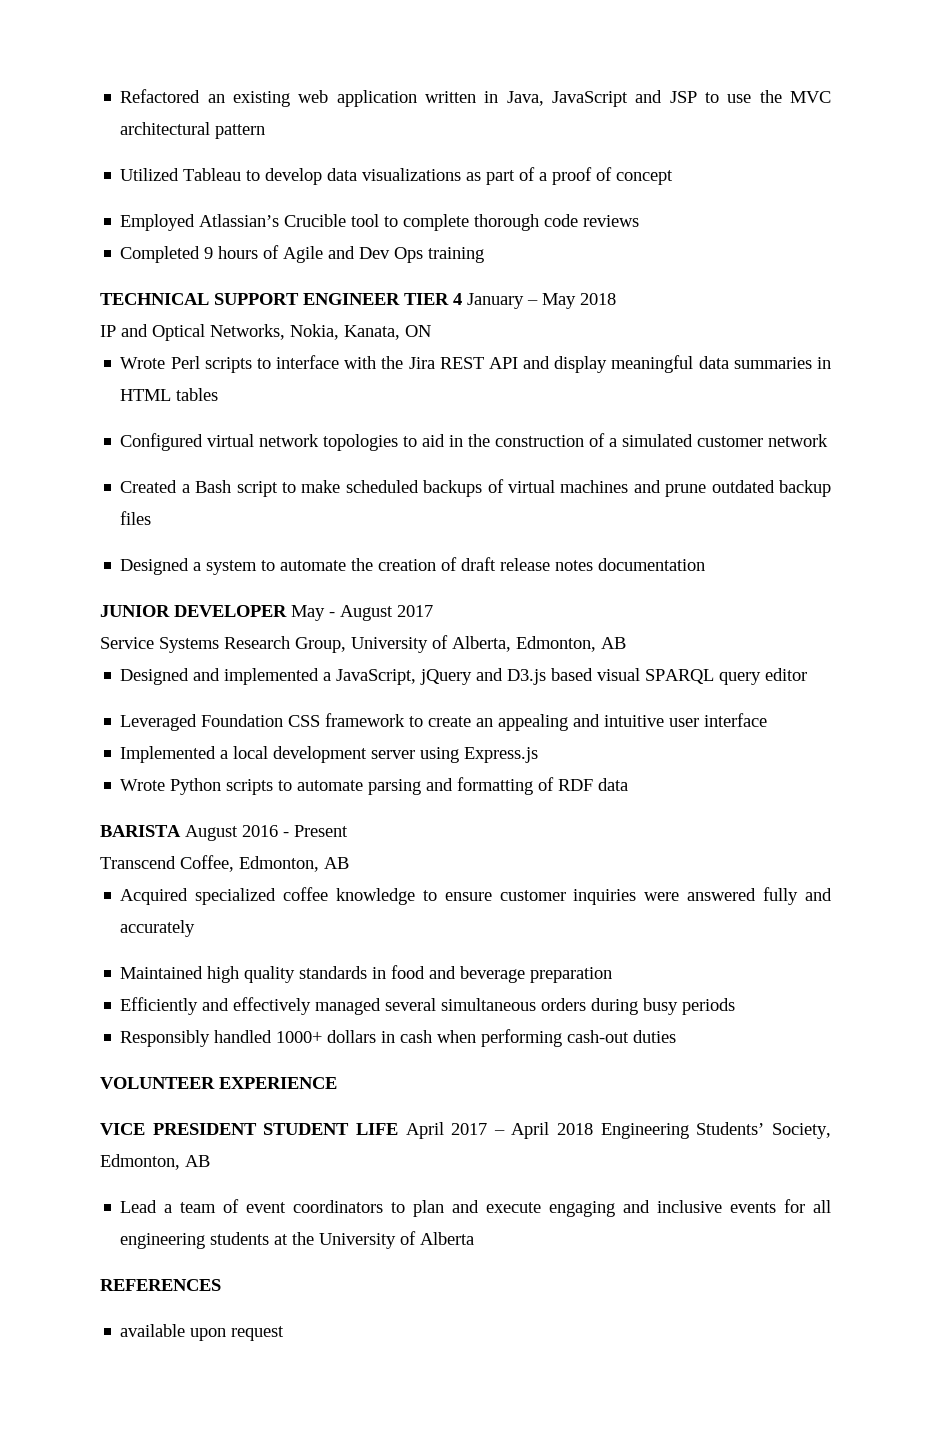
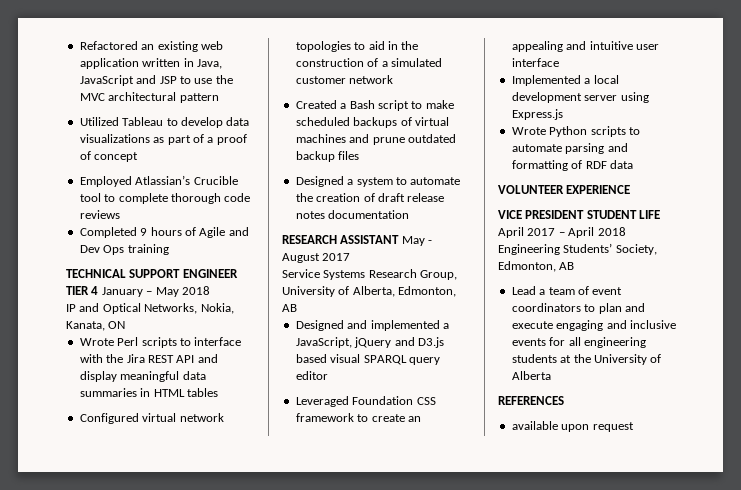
- JUNIOR DEVELOPER May - August 2017
+ RESEARCH ASSISTANT May - August 2017
- BARISTA August 2016 - Present
- Transcend Coffee, Edmonton, AB
- Acquired specialized coffee knowledge to ensure customer inquiries were answered fully and accurately
- Maintained high quality standards in food and beverage preparation
- Efficiently and effectively managed several simultaneous orders during busy periods
- Responsibly handled 1000+ dollars in cash when performing cash-out duties

